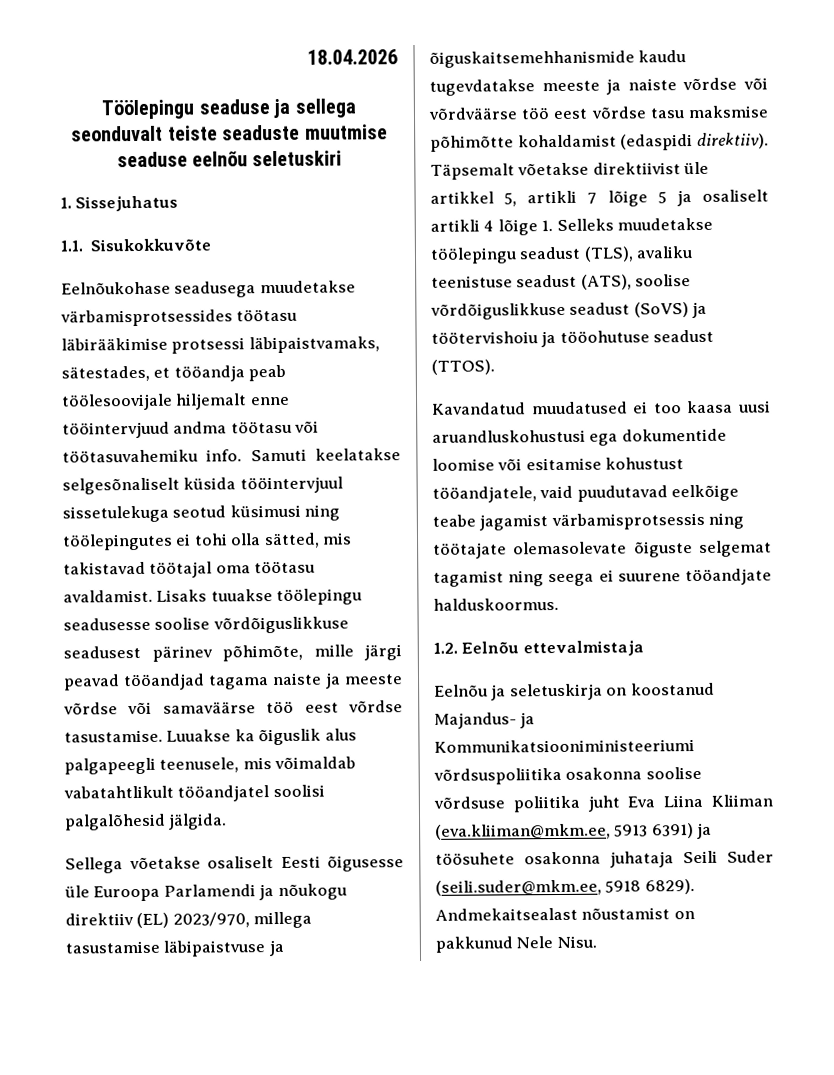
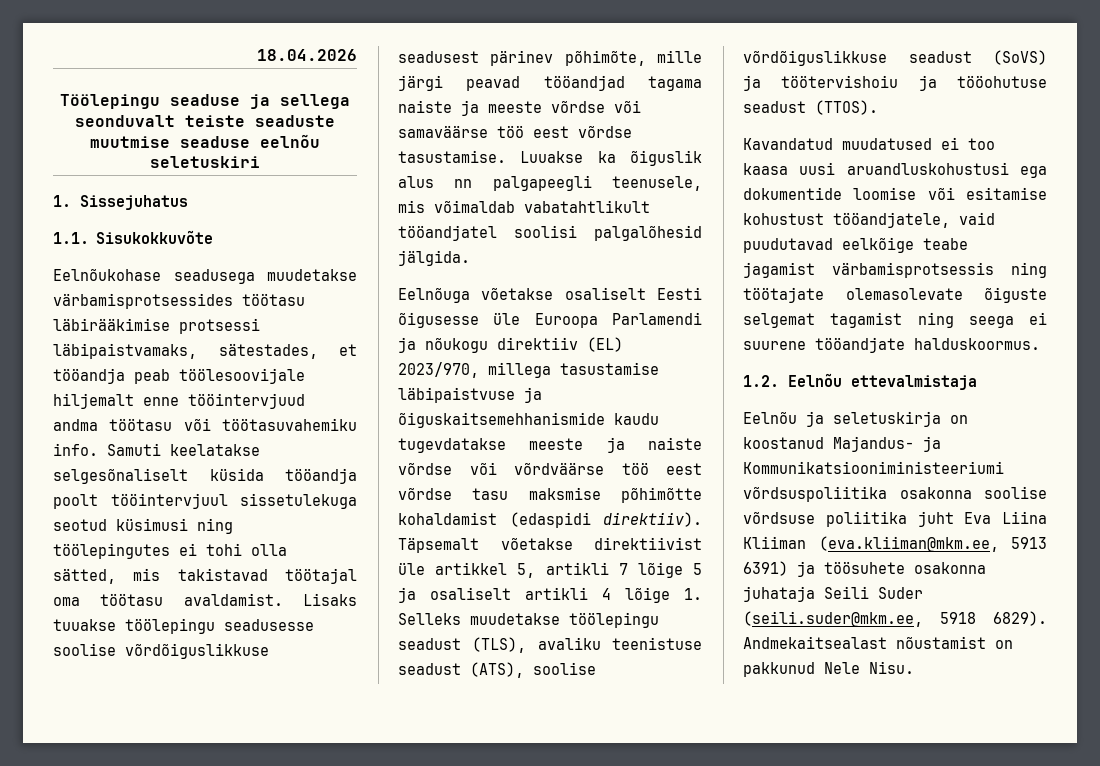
- Samuti keelatakse selgesõnaliselt küsida tööintervjuul sissetulekuga seotud küsimusi ning töölepingutes ei tohi olla sätted, mis takistavad töötajal oma töötasu avaldamist.
+ Samuti keelatakse selgesõnaliselt küsida tööandja poolt tööintervjuul sissetulekuga seotud küsimusi ning töölepingutes ei tohi olla sätted, mis takistavad töötajal oma töötasu avaldamist.
- Luuakse ka õiguslik alus palgapeegli teenusele, mis võimaldab vabatahtlikult tööandjatel soolisi palgalõhesid jälgida.
+ Luuakse ka õiguslik alus nn palgapeegli teenusele, mis võimaldab vabatahtlikult tööandjatel soolisi palgalõhesid jälgida.
- Sellega võetakse osaliselt Eesti õigusesse üle Euroopa Parlamendi ja nõukogu direktiiv (EL) 2023/970, millega tasustamise läbipaistvuse ja õiguskaitsemehhanismide kaudu tugevdatakse meeste ja naiste võrdse või võrdväärse töö eest võrdse tasu maksmise põhimõtte kohaldamist (edaspidi direktiiv).
+ Eelnõuga võetakse osaliselt Eesti õigusesse üle Euroopa Parlamendi ja nõukogu direktiiv (EL) 2023/970, millega tasustamise läbipaistvuse ja õiguskaitsemehhanismide kaudu tugevdatakse meeste ja naiste võrdse või võrdväärse töö eest võrdse tasu maksmise põhimõtte kohaldamist (edaspidi direktiiv).

